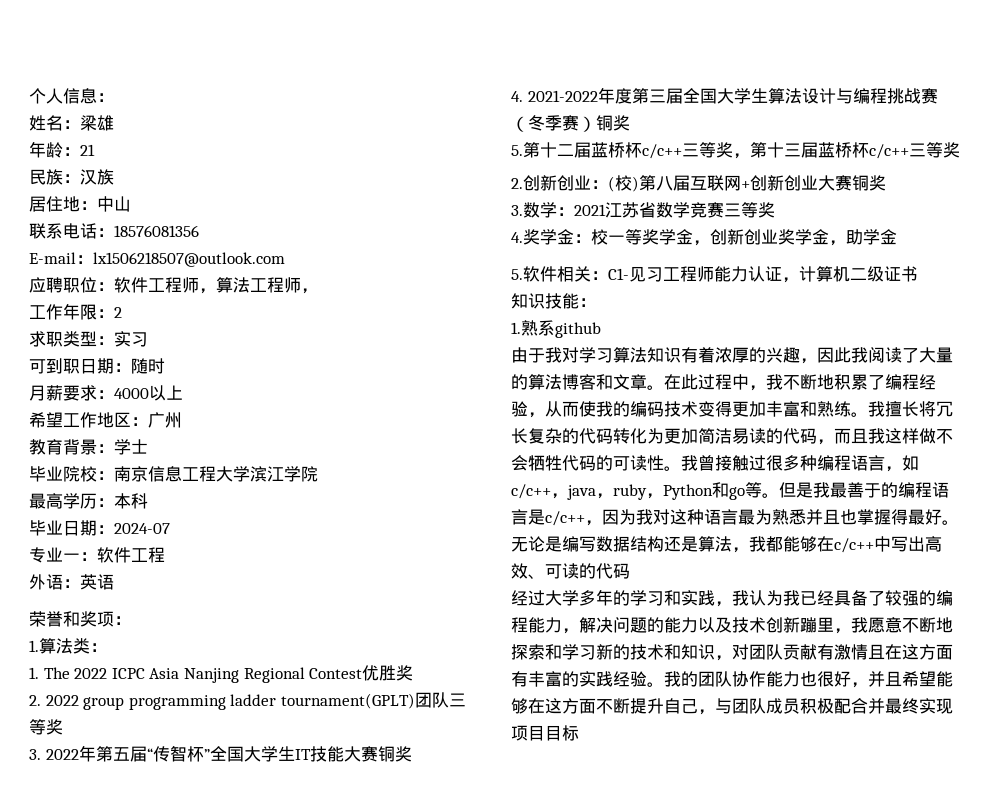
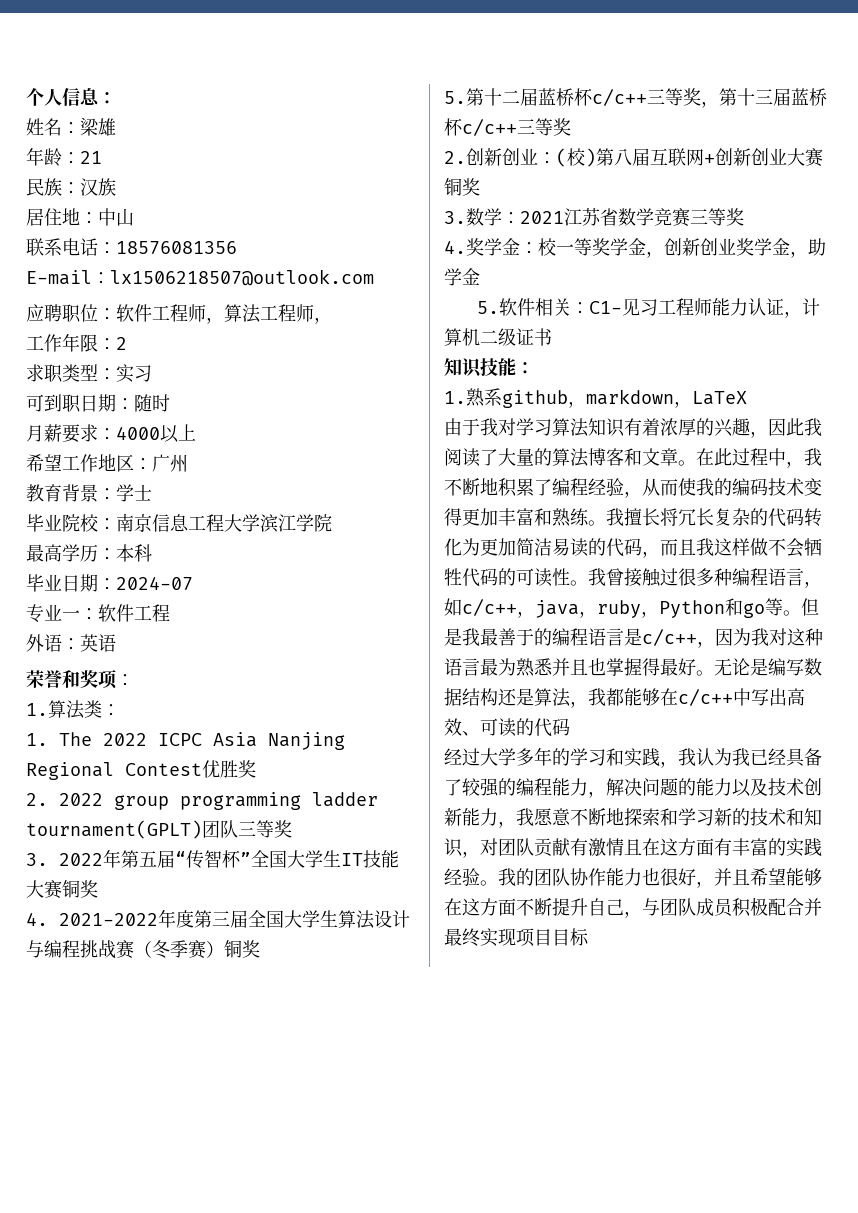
- 1.熟系github
+ 1.熟系github，markdown，LaTeX
- 经过大学多年的学习和实践，我认为我已经具备了较强的编程能力，解决问题的能力以及技术创新蹦里，我愿意不断地探索和学习新的技术和知识，对团队贡献有激情且在这方面有丰富的实践经验。
+ 经过大学多年的学习和实践，我认为我已经具备了较强的编程能力，解决问题的能力以及技术创新能力，我愿意不断地探索和学习新的技术和知识，对团队贡献有激情且在这方面有丰富的实践经验。

